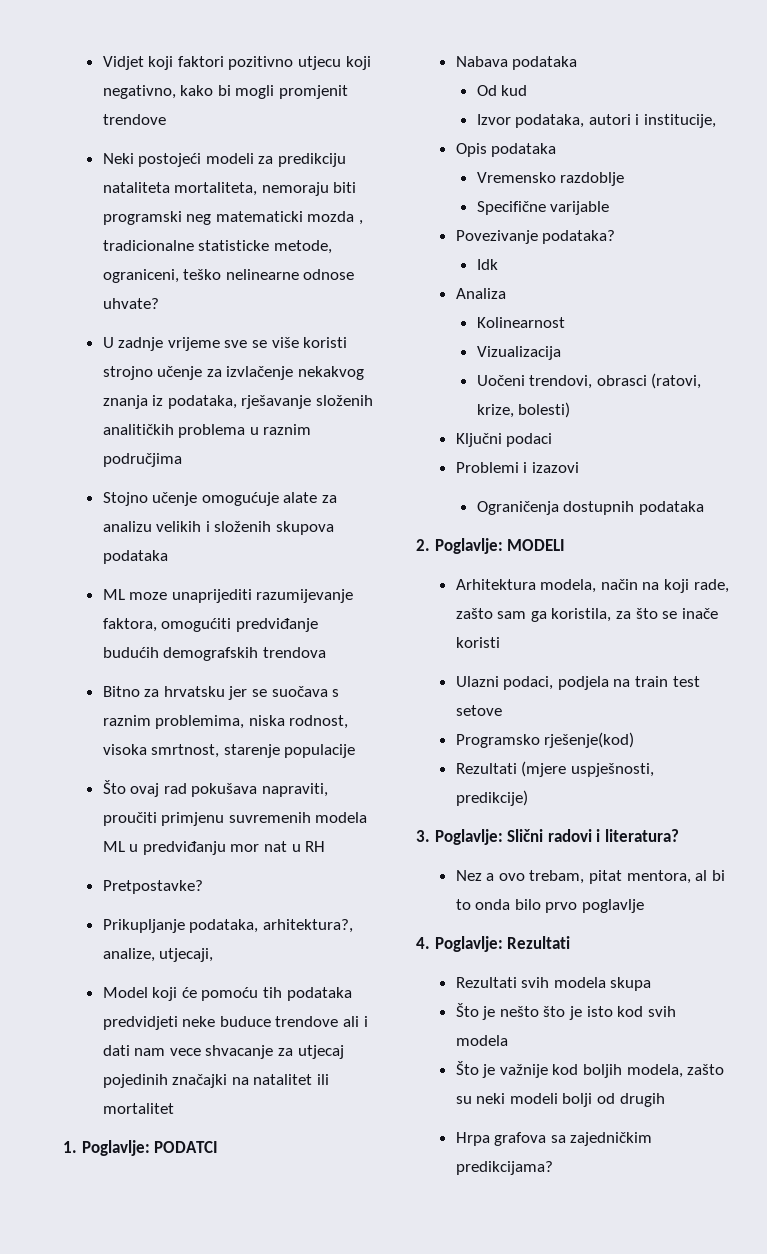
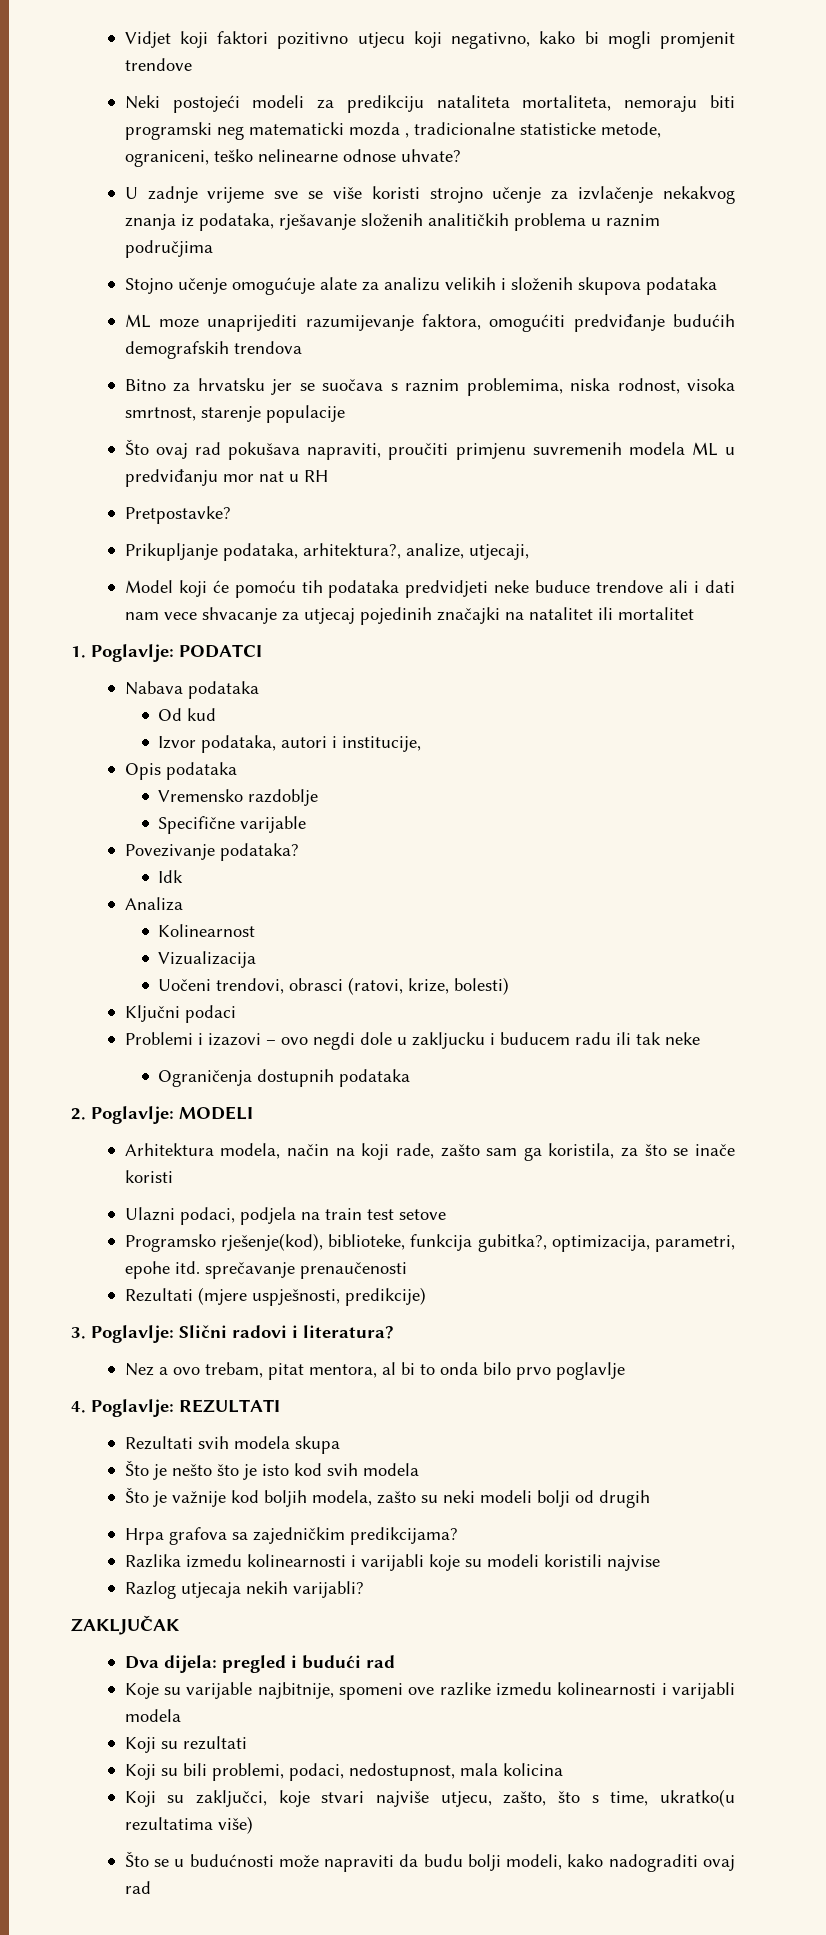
- Problemi i izazovi
+ Problemi i izazovi – ovo negdi dole u zakljucku i buducem radu ili tak neke
- Programsko rješenje(kod)
+ Programsko rješenje(kod), biblioteke, funkcija gubitka?, optimizacija, parametri, epohe itd. sprečavanje prenaučenosti
- 4. Poglavlje: Rezultati
+ 4. Poglavlje: REZULTATI
+ Razlika izmedu kolinearnosti i varijabli koje su modeli koristili najvise
+ Razlog utjecaja nekih varijabli?
+ ZAKLJUČAK
+ Dva dijela: pregled i budući rad
+ Koje su varijable najbitnije, spomeni ove razlike izmedu kolinearnosti i varijabli modela
+ Koji su rezultati
+ Koji su bili problemi, podaci, nedostupnost, mala kolicina
+ Koji su zaključci, koje stvari najviše utjecu, zašto, što s time, ukratko(u rezultatima više)
+ Što se u budućnosti može napraviti da budu bolji modeli, kako nadograditi ovaj rad

